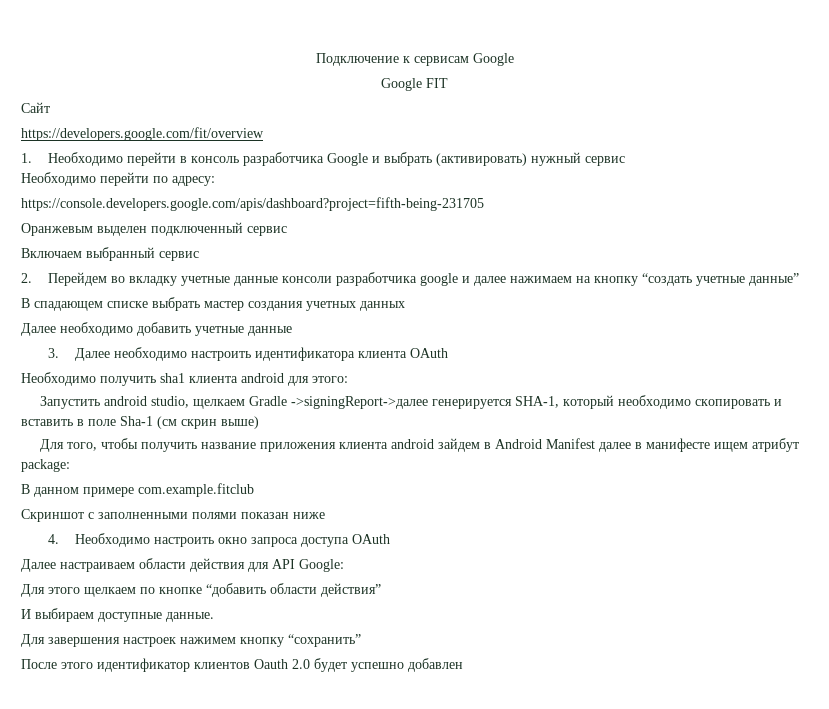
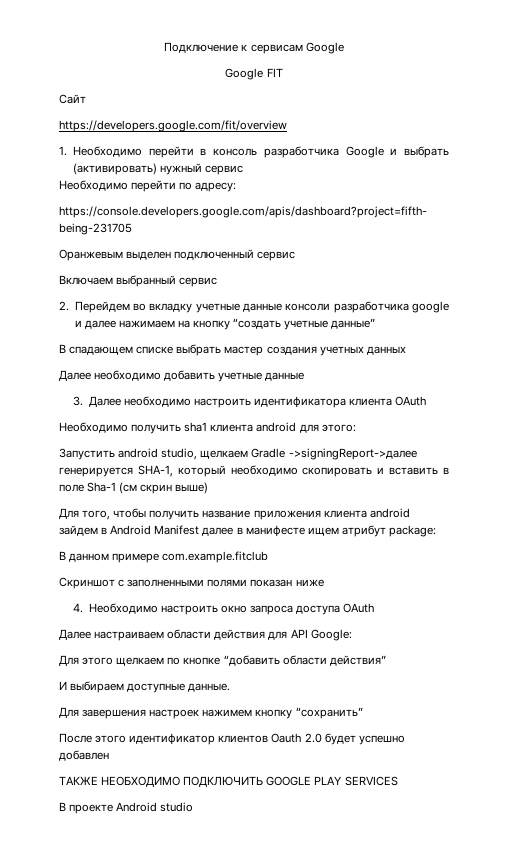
+ ТАКЖЕ НЕОБХОДИМО ПОДКЛЮЧИТЬ GOOGLE PLAY SERVICES
+ В проекте Android studio

